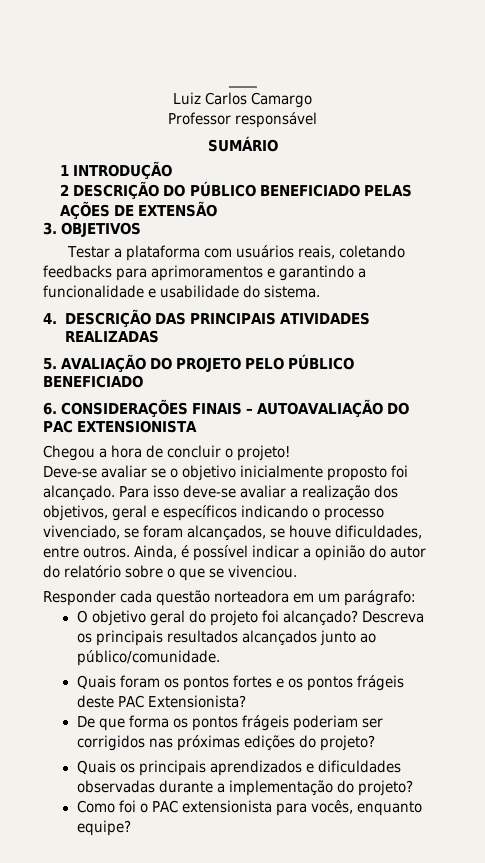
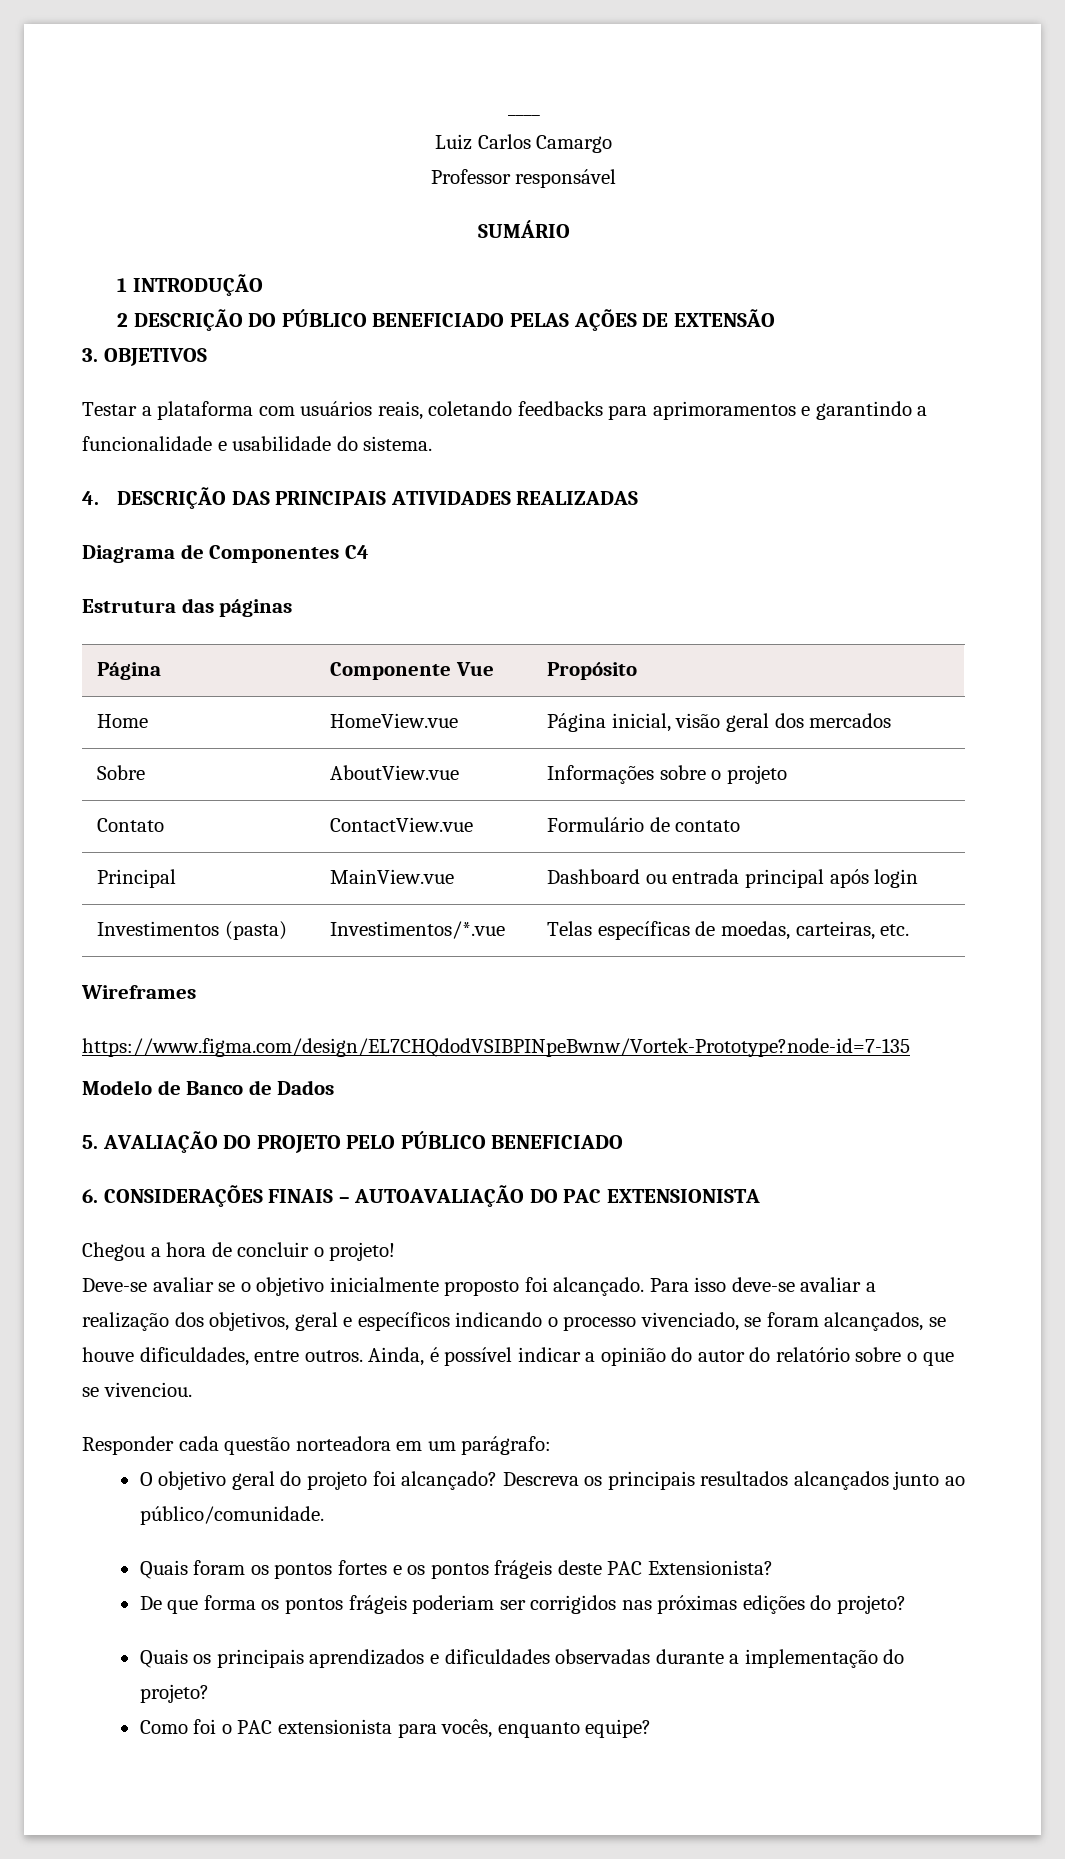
+ Diagrama de Componentes C4
+ Estrutura das páginas
+ Página | Componente Vue | Propósito
+ Home | HomeView.vue | Página inicial, visão geral dos mercados
+ Sobre | AboutView.vue | Informações sobre o projeto
+ Contato | ContactView.vue | Formulário de contato
+ Principal | MainView.vue | Dashboard ou entrada principal após login
+ Investimentos (pasta) | Investimentos/*.vue | Telas específicas de moedas, carteiras, etc.
+ Wireframes
+ https://www.figma.com/design/EL7CHQdodVSIBPINpeBwnw/Vortek-Prototype?node-id=7-135
+ Modelo de Banco de Dados

